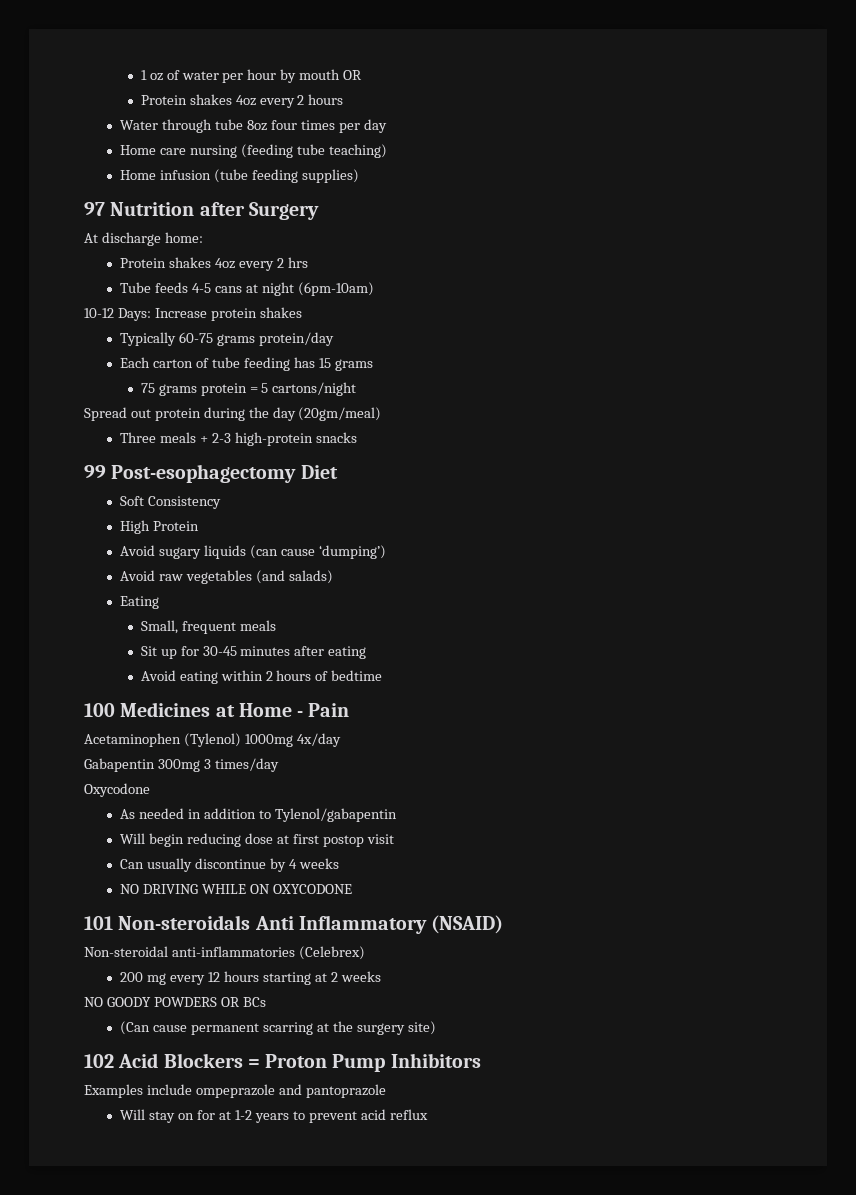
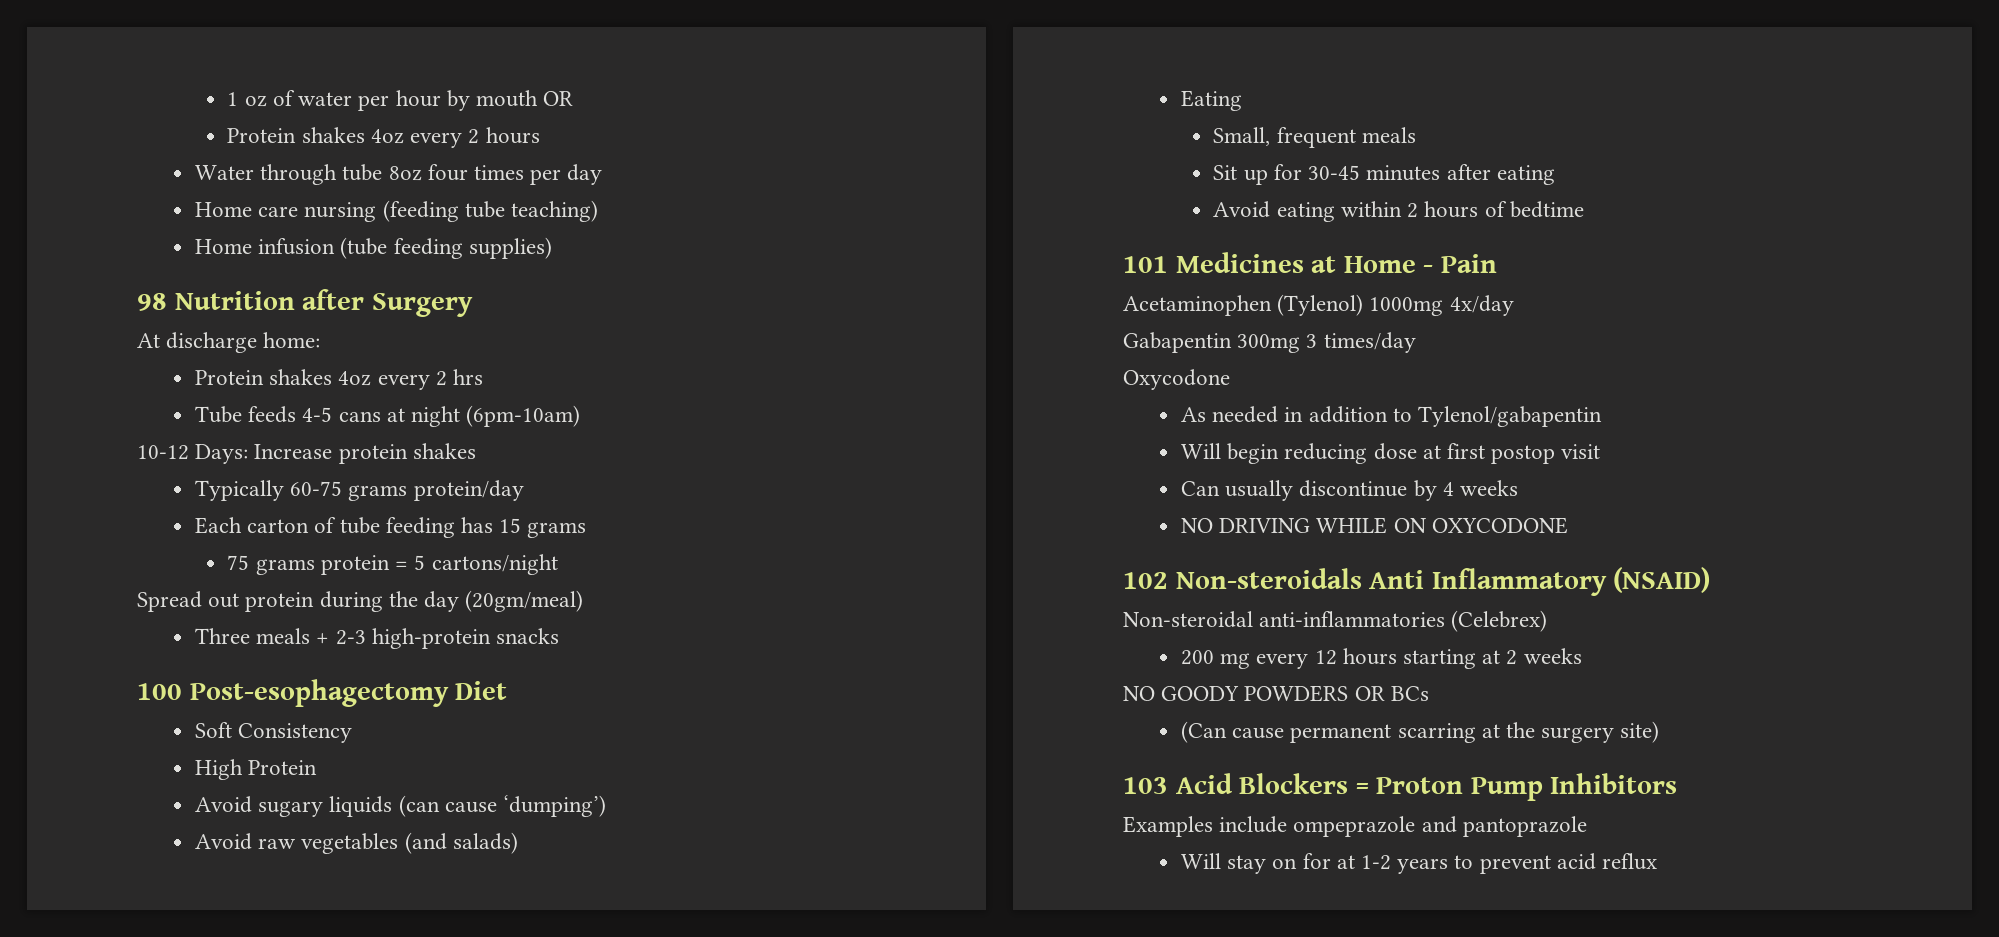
- 97 Nutrition after Surgery
+ 98 Nutrition after Surgery
- 99 Post-esophagectomy Diet
+ 100 Post-esophagectomy Diet
- 100 Medicines at Home - Pain
+ 101 Medicines at Home - Pain
- 101 Non-steroidals Anti Inflammatory (NSAID)
+ 102 Non-steroidals Anti Inflammatory (NSAID)
- 102 Acid Blockers = Proton Pump Inhibitors
+ 103 Acid Blockers = Proton Pump Inhibitors

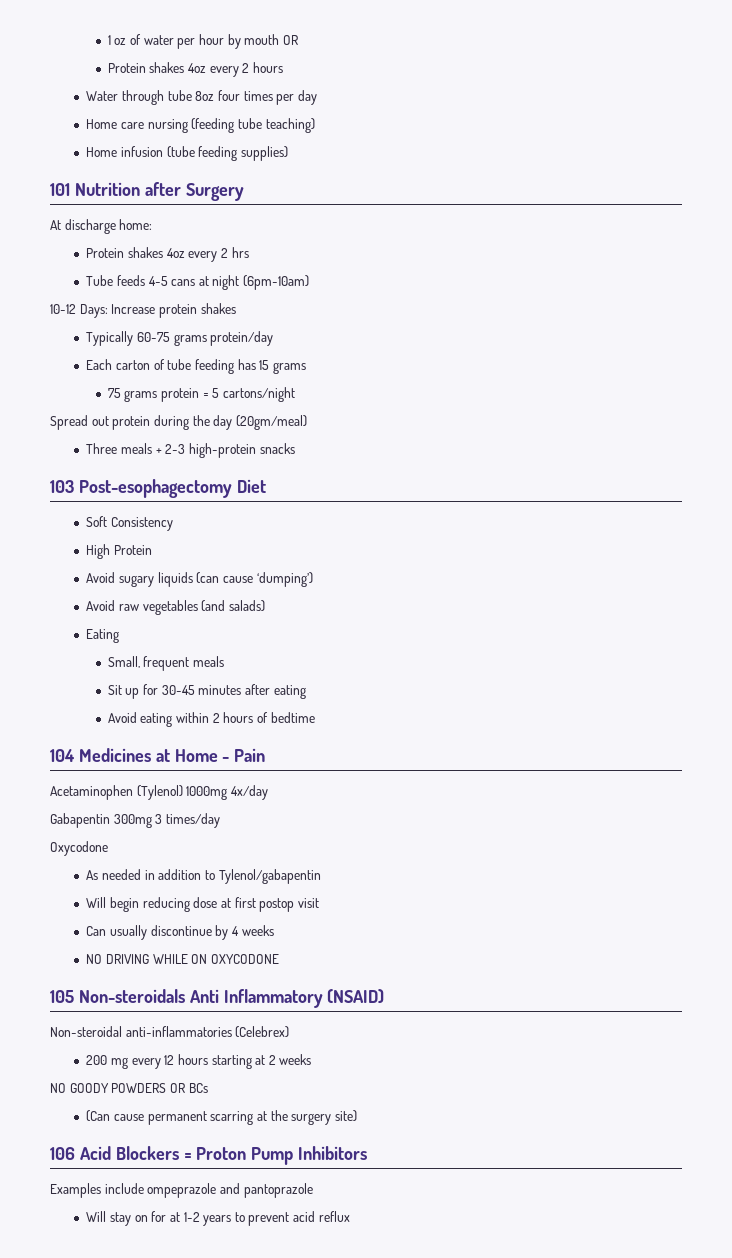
- 98 Nutrition after Surgery
+ 101 Nutrition after Surgery
- 100 Post-esophagectomy Diet
+ 103 Post-esophagectomy Diet
- 101 Medicines at Home - Pain
+ 104 Medicines at Home - Pain
- 102 Non-steroidals Anti Inflammatory (NSAID)
+ 105 Non-steroidals Anti Inflammatory (NSAID)
- 103 Acid Blockers = Proton Pump Inhibitors
+ 106 Acid Blockers = Proton Pump Inhibitors

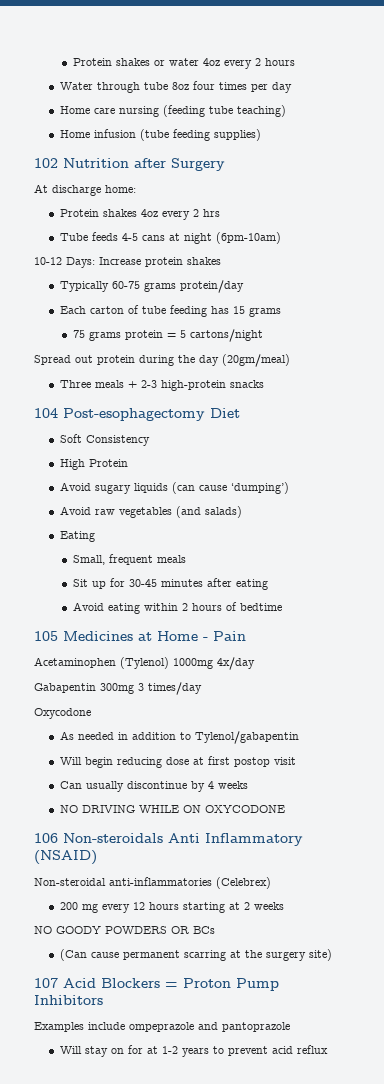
- 1 oz of water per hour by mouth OR
- Protein shakes 4oz every 2 hours
+ Protein shakes or water 4oz every 2 hours
- 101 Nutrition after Surgery
+ 102 Nutrition after Surgery
- 103 Post-esophagectomy Diet
+ 104 Post-esophagectomy Diet
- 104 Medicines at Home - Pain
+ 105 Medicines at Home - Pain
- 105 Non-steroidals Anti Inflammatory (NSAID)
+ 106 Non-steroidals Anti Inflammatory (NSAID)
- 106 Acid Blockers = Proton Pump Inhibitors
+ 107 Acid Blockers = Proton Pump Inhibitors

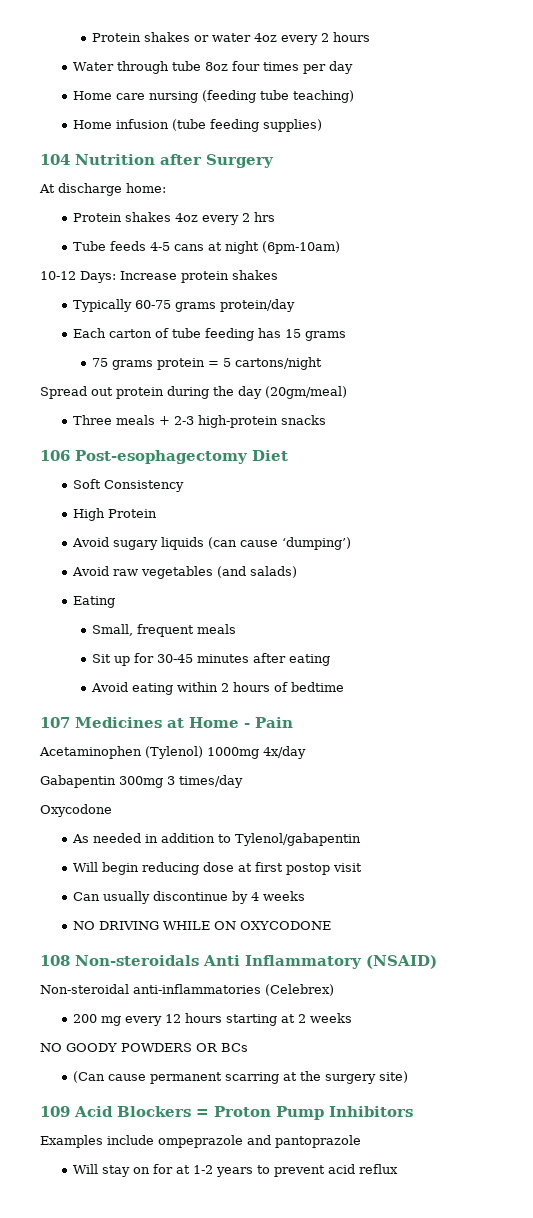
- 102 Nutrition after Surgery
+ 104 Nutrition after Surgery
- 104 Post-esophagectomy Diet
+ 106 Post-esophagectomy Diet
- 105 Medicines at Home - Pain
+ 107 Medicines at Home - Pain
- 106 Non-steroidals Anti Inflammatory (NSAID)
+ 108 Non-steroidals Anti Inflammatory (NSAID)
- 107 Acid Blockers = Proton Pump Inhibitors
+ 109 Acid Blockers = Proton Pump Inhibitors

